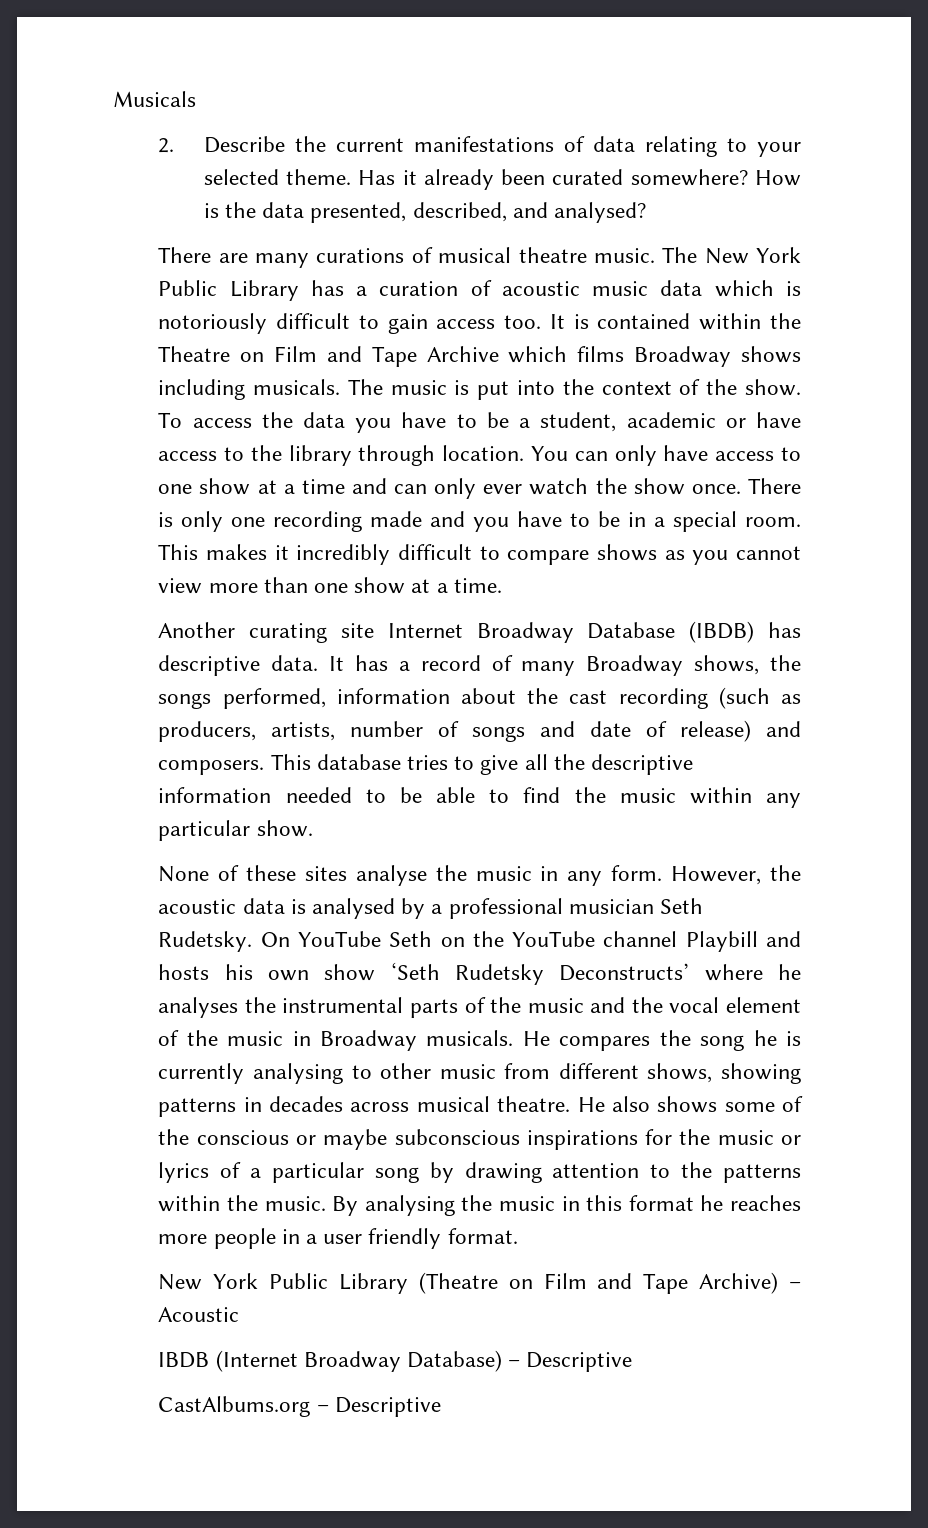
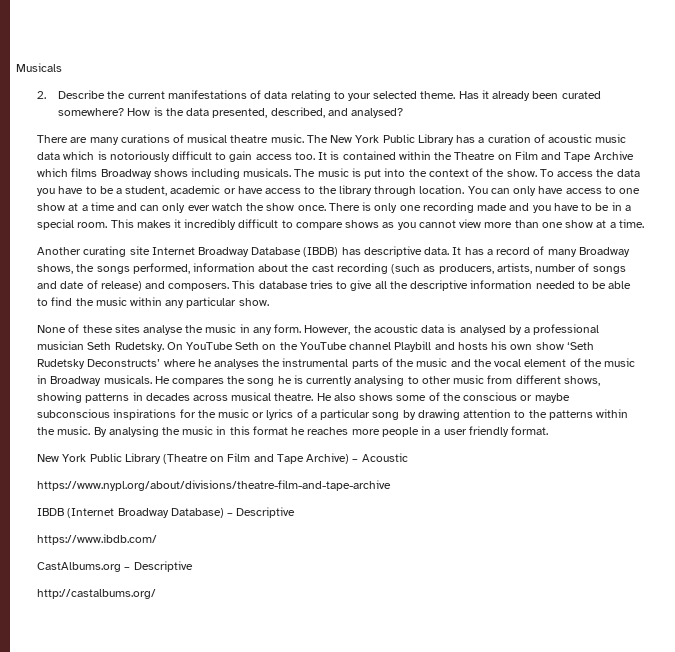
+ https://www.nypl.org/about/divisions/theatre-film-and-tape-archive
+ https://www.ibdb.com/
+ http://castalbums.org/

